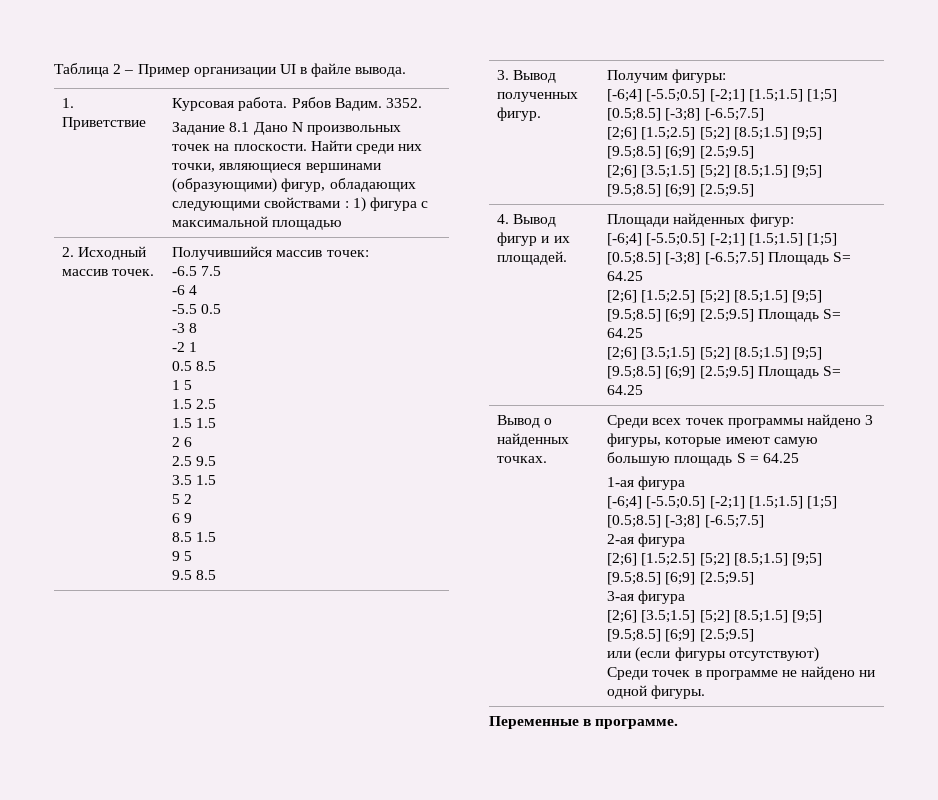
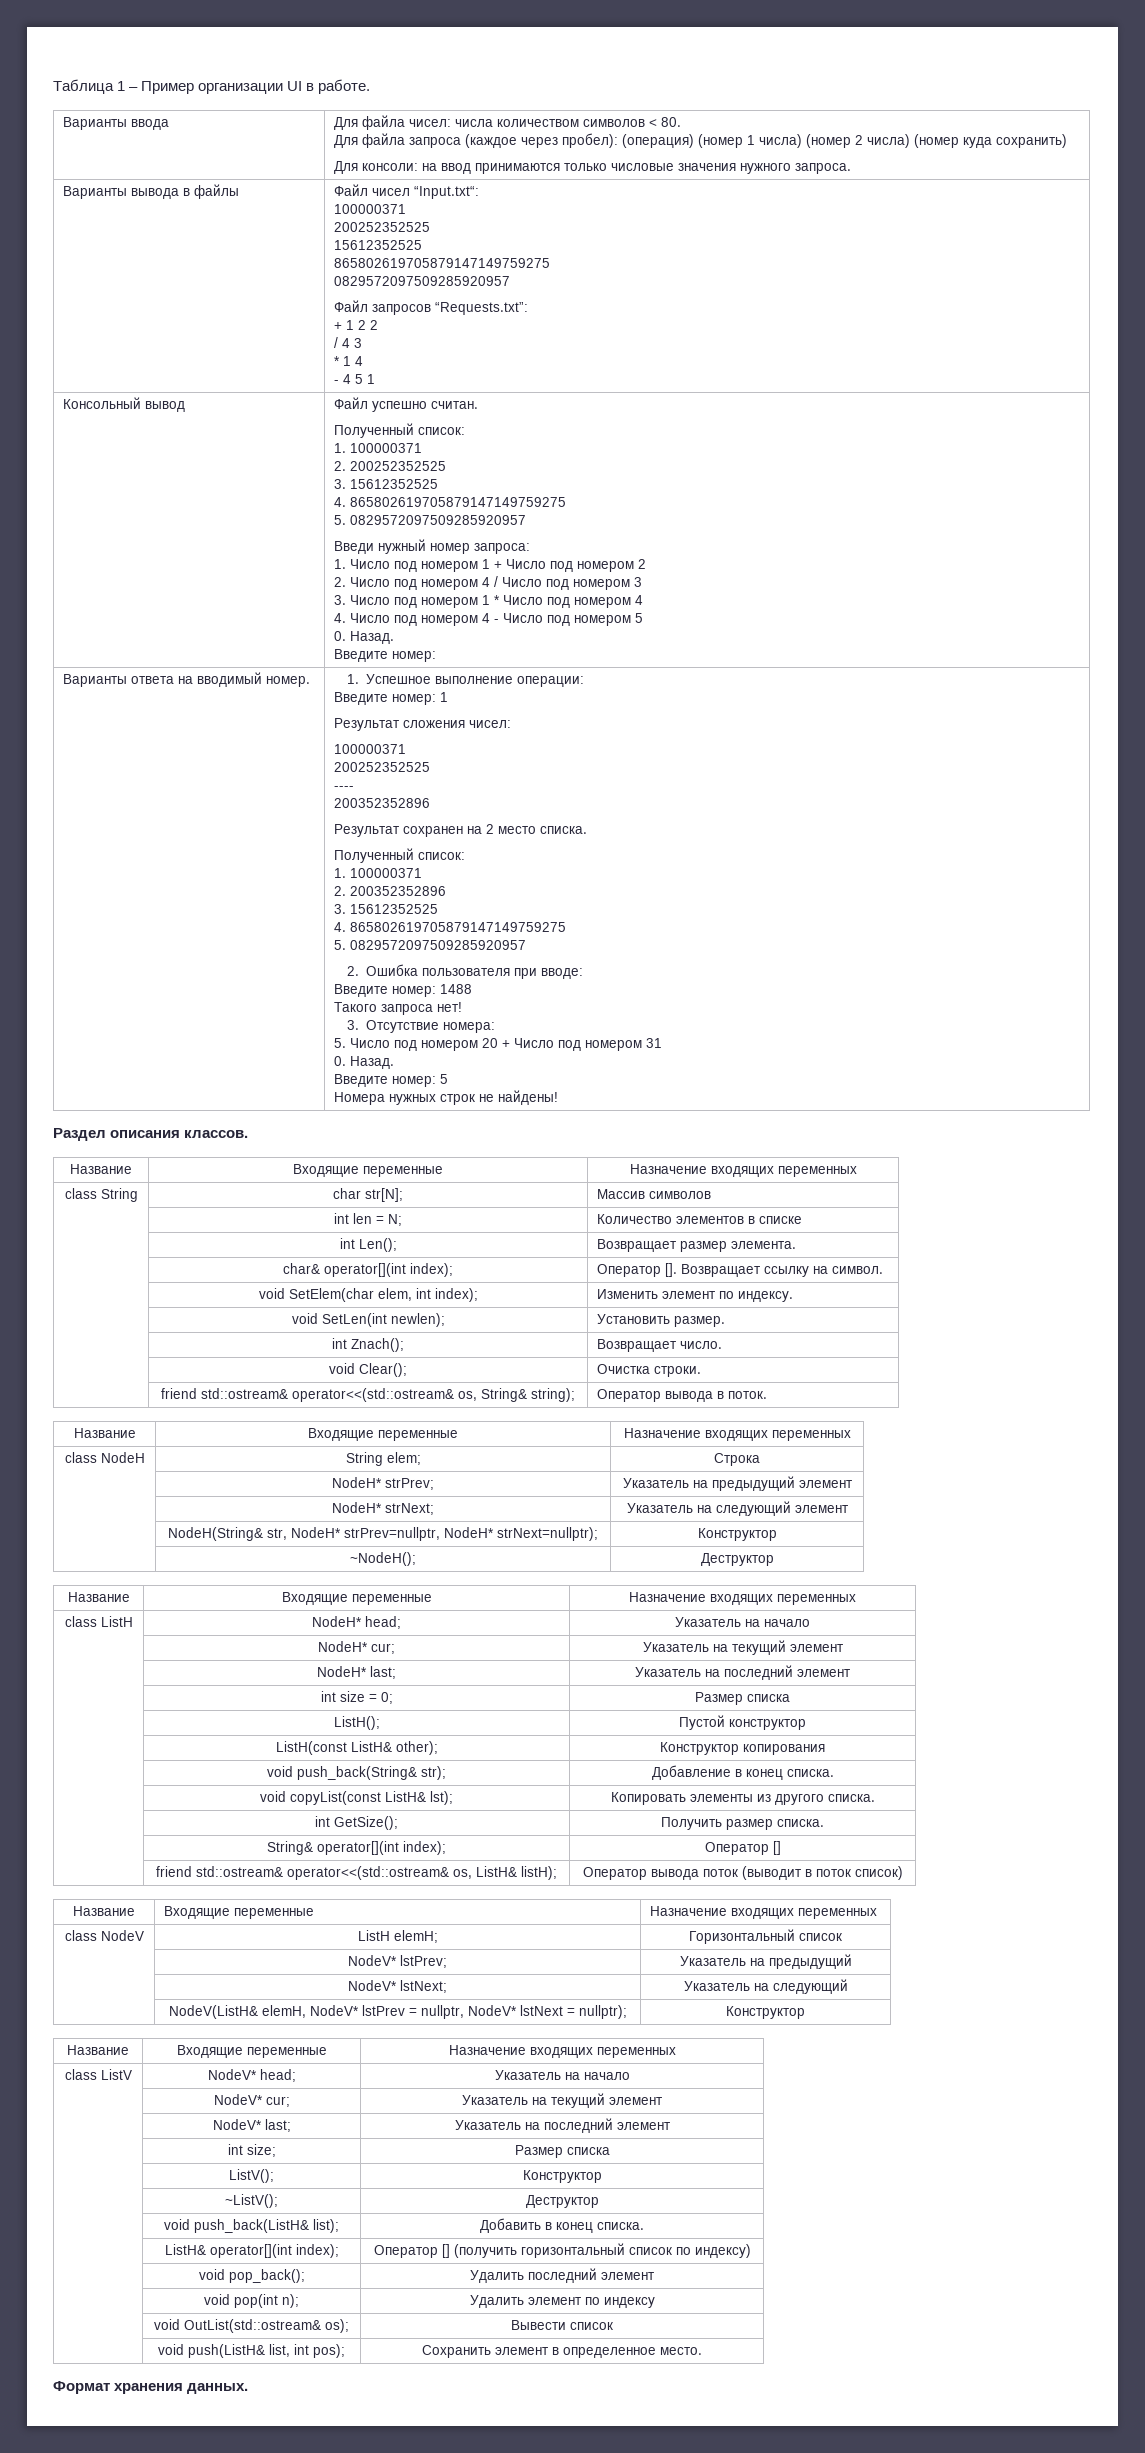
- Таблица 2 – Пример организации UI в файле вывода.
- 1. Приветствие | Курсовая работа. Рябов Вадим. 3352.
- Задание 8.1 Дано N произвольных точек на плоскости. Найти среди них точки, являющиеся вершинами (образующими) фигур, обладающих следующими свойствами : 1) фигура с максимальной площадью
- 2. Исходный массив точек. | Получившийся массив точек:
- -6.5 7.5
- -6 4
- -5.5 0.5
- -3 8
- -2 1
- 0.5 8.5
- 1 5
- 1.5 2.5
- 1.5 1.5
- 2 6
- 2.5 9.5
- 3.5 1.5
- 5 2
- 6 9
- 8.5 1.5
- 9 5
- 9.5 8.5
- 3. Вывод полученных фигур. | Получим фигуры:
- [-6;4] [-5.5;0.5] [-2;1] [1.5;1.5] [1;5] [0.5;8.5] [-3;8] [-6.5;7.5]
- [2;6] [1.5;2.5] [5;2] [8.5;1.5] [9;5] [9.5;8.5] [6;9] [2.5;9.5]
- [2;6] [3.5;1.5] [5;2] [8.5;1.5] [9;5] [9.5;8.5] [6;9] [2.5;9.5]
- 4. Вывод фигур и их площадей. | Площади найденных фигур:
- [-6;4] [-5.5;0.5] [-2;1] [1.5;1.5] [1;5] [0.5;8.5] [-3;8] [-6.5;7.5] Площадь S= 64.25
- [2;6] [1.5;2.5] [5;2] [8.5;1.5] [9;5] [9.5;8.5] [6;9] [2.5;9.5] Площадь S= 64.25
- [2;6] [3.5;1.5] [5;2] [8.5;1.5] [9;5] [9.5;8.5] [6;9] [2.5;9.5] Площадь S= 64.25
- Вывод о найденных точках. | Среди всех точек программы найдено 3 фигуры, которые имеют самую большую площадь S = 64.25
- 1-ая фигура
- [-6;4] [-5.5;0.5] [-2;1] [1.5;1.5] [1;5] [0.5;8.5] [-3;8] [-6.5;7.5]
- 2-ая фигура
- [2;6] [1.5;2.5] [5;2] [8.5;1.5] [9;5] [9.5;8.5] [6;9] [2.5;9.5]
- 3-ая фигура
- [2;6] [3.5;1.5] [5;2] [8.5;1.5] [9;5] [9.5;8.5] [6;9] [2.5;9.5]
- или (если фигуры отсутствуют)
- Среди точек в программе не найдено ни одной фигуры.
- Переменные в программе.
+ Таблица 1 – Пример организации UI в работе.
+ Варианты ввода | Для файла чисел: числа количеством символов < 80.
+ Для файла запроса (каждое через пробел): (операция) (номер 1 числа) (номер 2 числа) (номер куда сохранить)
+ Для консоли: на ввод принимаются только числовые значения нужного запроса.
+ Варианты вывода в файлы | Файл чисел “Input.txt“:
+ 100000371
+ 200252352525
+ 15612352525
+ 865802619705879147149759275
+ 0829572097509285920957
+ Файл запросов “Requests.txt”:
+ + 1 2 2
+ / 4 3
+ * 1 4
+ - 4 5 1
+ Консольный вывод | Файл успешно считан.
+ Полученный список:
+ 1. 100000371
+ 2. 200252352525
+ 3. 15612352525
+ 4. 865802619705879147149759275
+ 5. 0829572097509285920957
+ Введи нужный номер запроса:
+ 1. Число под номером 1 + Число под номером 2
+ 2. Число под номером 4 / Число под номером 3
+ 3. Число под номером 1 * Число под номером 4
+ 4. Число под номером 4 - Число под номером 5
+ 0. Назад.
+ Введите номер:
+ Варианты ответа на вводимый номер. | 1. Успешное выполнение операции:
+ Введите номер: 1
+ Результат сложения чисел:
+ 100000371
+ 200252352525
+ ----
+ 200352352896
+ Результат сохранен на 2 место списка.
+ Полученный список:
+ 1. 100000371
+ 2. 200352352896
+ 3. 15612352525
+ 4. 865802619705879147149759275
+ 5. 0829572097509285920957
+ 2. Ошибка пользователя при вводе:
+ Введите номер: 1488
+ Такого запроса нет!
+ 3. Отсутствие номера:
+ 5. Число под номером 20 + Число под номером 31
+ 0. Назад.
+ Введите номер: 5
+ Номера нужных строк не найдены!
+ Раздел описания классов.
+ Название | Входящие переменные | Назначение входящих переменных
+ class String | char str[N]; | Массив символов
+ | int len = N; | Количество элементов в списке
+ | int Len(); | Возвращает размер элемента.
+ | char& operator[](int index); | Оператор []. Возвращает ссылку на символ.
+ | void SetElem(char elem, int index); | Изменить элемент по индексу.
+ | void SetLen(int newlen); | Установить размер.
+ | int Znach(); | Возвращает число.
+ | void Clear(); | Очистка строки.
+ | friend std::ostream& operator<<(std::ostream& os, String& string); | Оператор вывода в поток.
+ Название | Входящие переменные | Назначение входящих переменных
+ class NodeH | String elem; | Строка
+ | NodeH* strPrev; | Указатель на предыдущий элемент
+ | NodeH* strNext; | Указатель на следующий элемент
+ | NodeH(String& str, NodeH* strPrev=nullptr, NodeH* strNext=nullptr); | Конструктор
+ | ~NodeH(); | Деструктор
+ Название | Входящие переменные | Назначение входящих переменных
+ class ListH | NodeH* head; | Указатель на начало
+ | NodeH* cur; | Указатель на текущий элемент
+ | NodeH* last; | Указатель на последний элемент
+ | int size = 0; | Размер списка
+ | ListH(); | Пустой конструктор
+ | ListH(const ListH& other); | Конструктор копирования
+ | void push_back(String& str); | Добавление в конец списка.
+ | void copyList(const ListH& lst); | Копировать элементы из другого списка.
+ | int GetSize(); | Получить размер списка.
+ | String& operator[](int index); | Оператор []
+ | friend std::ostream& operator<<(std::ostream& os, ListH& listH); | Оператор вывода поток (выводит в поток список)
+ Название | Входящие переменные | Назначение входящих переменных
+ class NodeV | ListH elemH; | Горизонтальный список
+ | NodeV* lstPrev; | Указатель на предыдущий
+ | NodeV* lstNext; | Указатель на следующий
+ | NodeV(ListH& elemH, NodeV* lstPrev = nullptr, NodeV* lstNext = nullptr); | Конструктор
+ Название | Входящие переменные | Назначение входящих переменных
+ class ListV | NodeV* head; | Указатель на начало
+ | NodeV* cur; | Указатель на текущий элемент
+ | NodeV* last; | Указатель на последний элемент
+ | int size; | Размер списка
+ | ListV(); | Конструктор
+ | ~ListV(); | Деструктор
+ | void push_back(ListH& list); | Добавить в конец списка.
+ | ListH& operator[](int index); | Оператор [] (получить горизонтальный список по индексу)
+ | void pop_back(); | Удалить последний элемент
+ | void pop(int n); | Удалить элемент по индексу
+ | void OutList(std::ostream& os); | Вывести список
+ | void push(ListH& list, int pos); | Сохранить элемент в определенное место.
+ Формат хранения данных.

